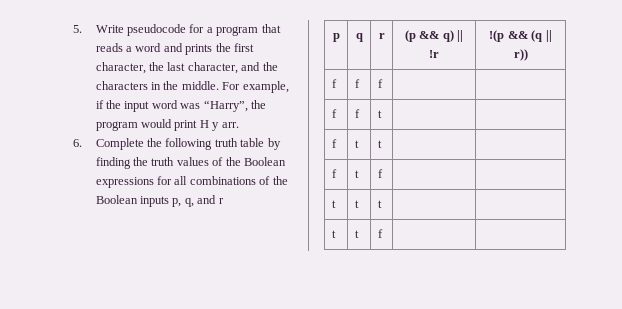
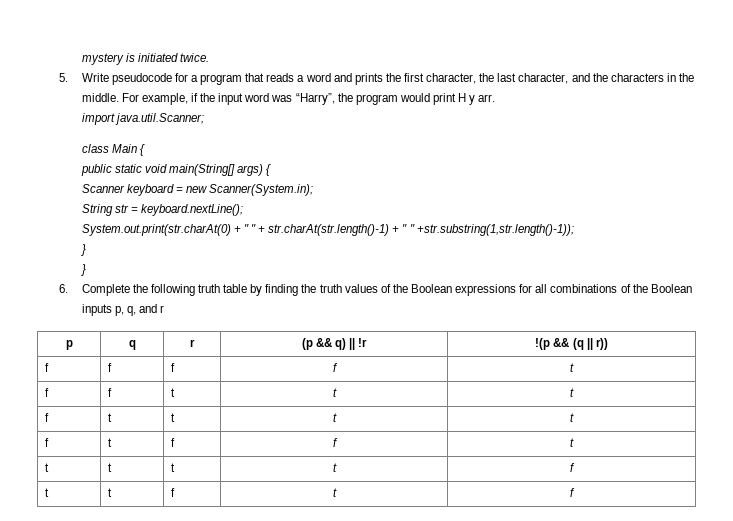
+ mystery is initiated twice.
+ import java.util.Scanner;
+ class Main {
+ public static void main(String[] args) {
+ Scanner keyboard = new Scanner(System.in);
+ String str = keyboard.nextLine();
+ System.out.print(str.charAt(0) + " " + str.charAt(str.length()-1) + " " +str.substring(1,str.length()-1));
+ }
+ }
- f | f | f | |
+ f | f | f | f | t
- f | f | t | |
- f | t | t | |
+ f | f | t | t | t
+ f | t | t | t | t
- f | t | f | |
- t | t | t | |
+ f | t | f | f | t
+ t | t | t | t | f
- t | t | f | |
+ t | t | f | t | f

